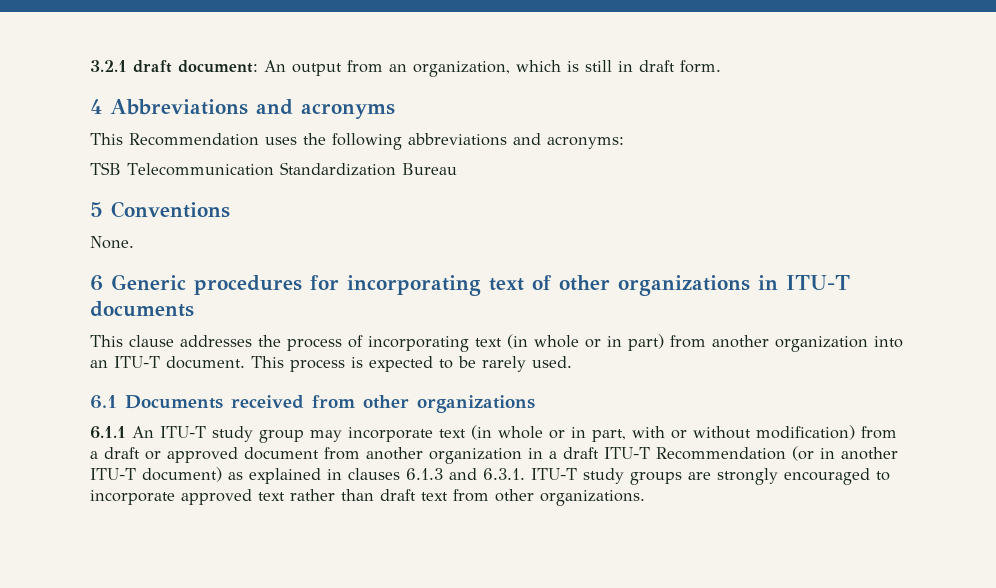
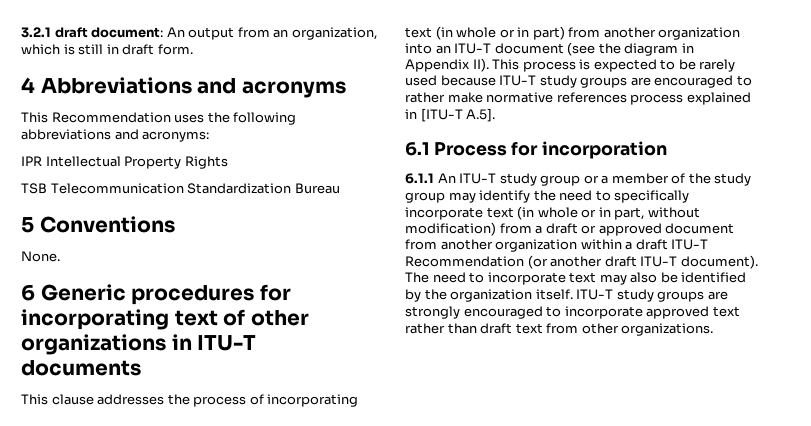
+ IPR Intellectual Property Rights
- This clause addresses the process of incorporating text (in whole or in part) from another organization into an ITU-T document. This process is expected to be rarely used.
- 6.1 Documents received from other organizations
+ This clause addresses the process of incorporating text (in whole or in part) from another organization into an ITU-T document (see the diagram in Appendix II). This process is expected to be rarely used because ITU-T study groups are encouraged to rather make normative references process explained in [ITU-T A.5].
+ 6.1 Process for incorporation
- 6.1.1 An ITU-T study group may incorporate text (in whole or in part, with or without modification) from a draft or approved document from another organization in a draft ITU-T Recommendation (or in another ITU-T document) as explained in clauses 6.1.3 and 6.3.1. ITU-T study groups are strongly encouraged to incorporate approved text rather than draft text from other organizations.
+ 6.1.1 An ITU-T study group or a member of the study group may identify the need to specifically incorporate text (in whole or in part, without modification) from a draft or approved document from another organization within a draft ITU-T Recommendation (or another draft ITU-T document). The need to incorporate text may also be identified by the organization itself. ITU-T study groups are strongly encouraged to incorporate approved text rather than draft text from other organizations.

